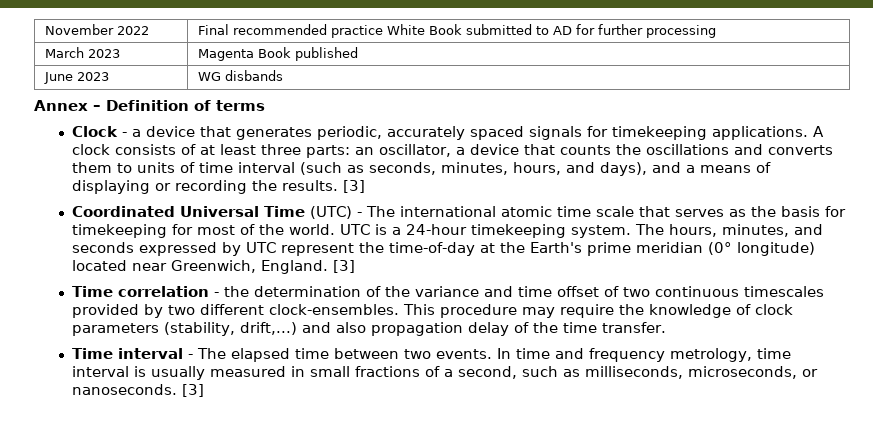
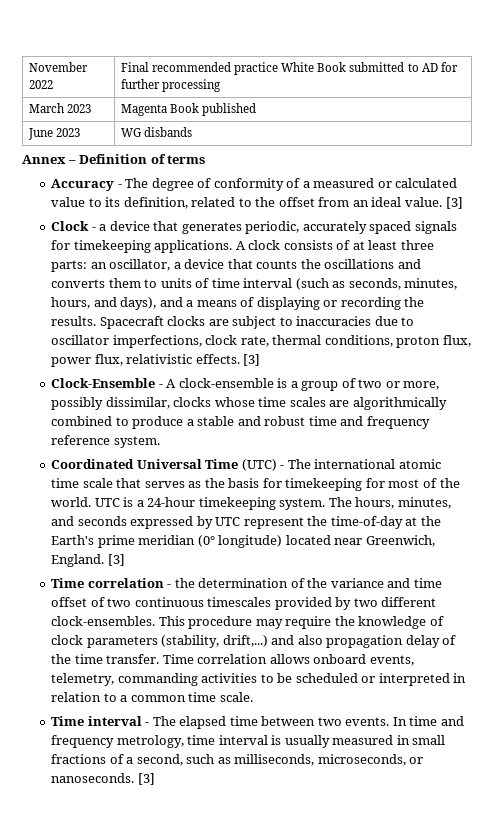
+ Accuracy - The degree of conformity of a measured or calculated value to its definition, related to the offset from an ideal value. [3]
- A clock consists of at least three parts: an oscillator, a device that counts the oscillations and converts them to units of time interval (such as seconds, minutes, hours, and days), and a means of displaying or recording the results. [3]
+ A clock consists of at least three parts: an oscillator, a device that counts the oscillations and converts them to units of time interval (such as seconds, minutes, hours, and days), and a means of displaying or recording the results. Spacecraft clocks are subject to inaccuracies due to oscillator imperfections, clock rate, thermal conditions, proton flux, power flux, relativistic effects. [3]
+ Clock-Ensemble - A clock-ensemble is a group of two or more, possibly dissimilar, clocks whose time scales are algorithmically combined to produce a stable and robust time and frequency reference system.
+ Time correlation allows onboard events, telemetry, commanding activities to be scheduled or interpreted in relation to a common time scale.

